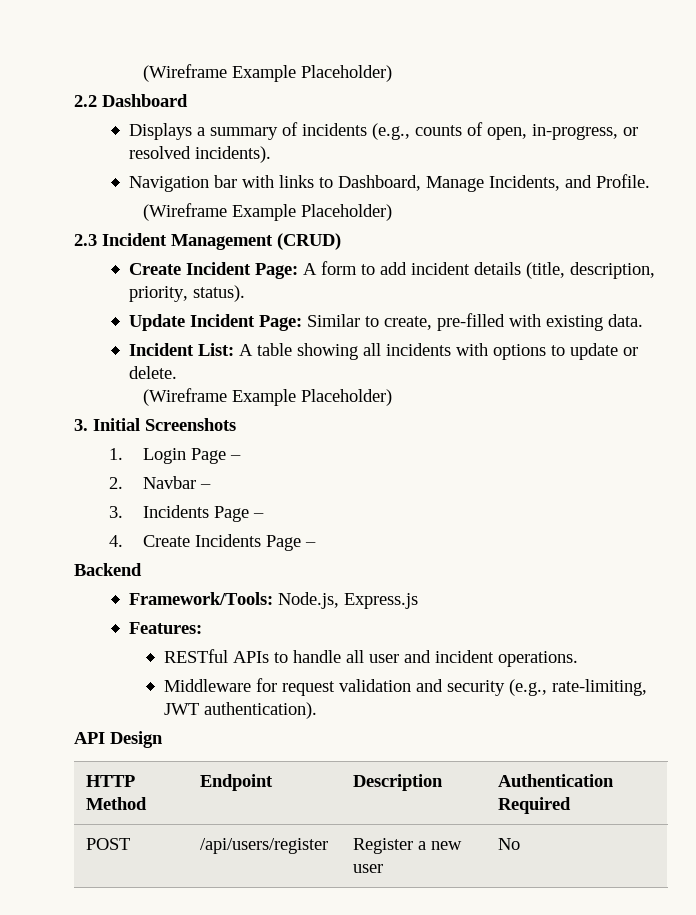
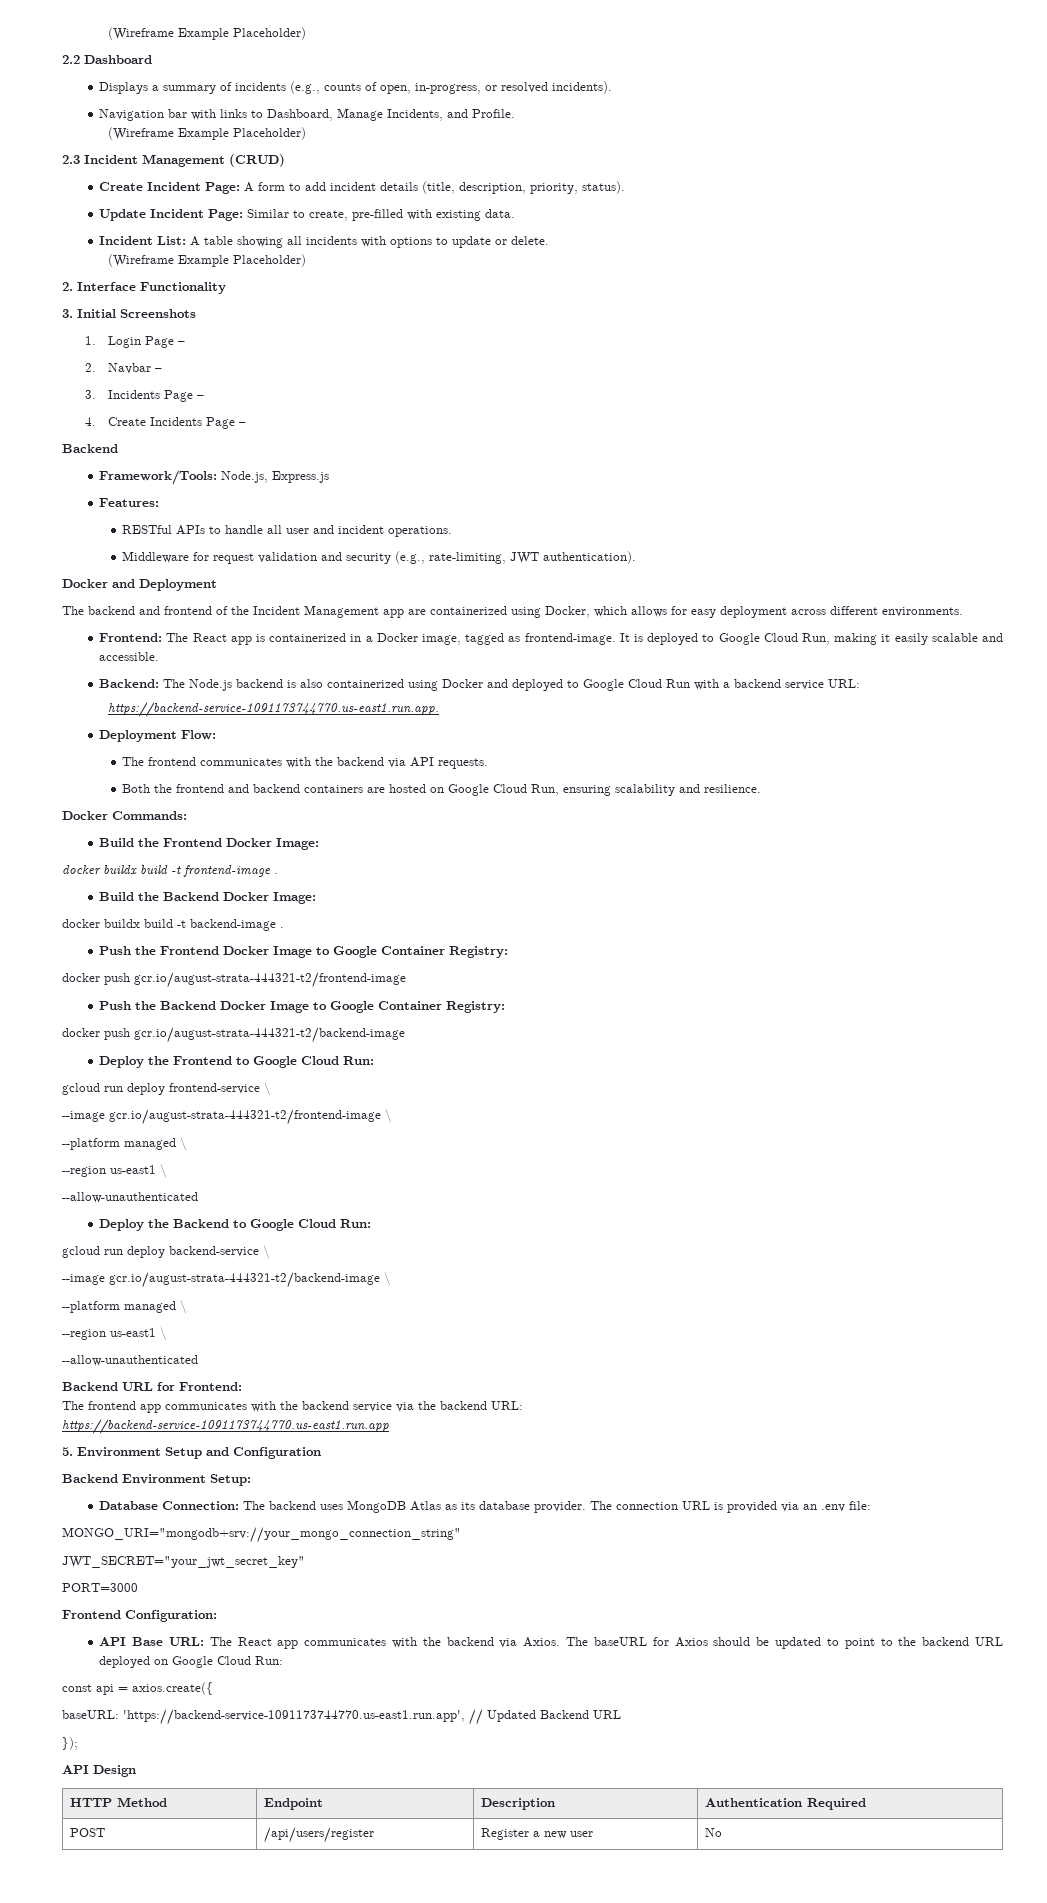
+ 2. Interface Functionality
+ Docker and Deployment
+ The backend and frontend of the Incident Management app are containerized using Docker, which allows for easy deployment across different environments.
+ Frontend: The React app is containerized in a Docker image, tagged as frontend-image. It is deployed to Google Cloud Run, making it easily scalable and accessible.
+ Backend: The Node.js backend is also containerized using Docker and deployed to Google Cloud Run with a backend service URL:
+ https://backend-service-1091173744770.us-east1.run.app.
+ Deployment Flow:
+ The frontend communicates with the backend via API requests.
+ Both the frontend and backend containers are hosted on Google Cloud Run, ensuring scalability and resilience.
+ Docker Commands:
+ Build the Frontend Docker Image:
+ docker buildx build -t frontend-image .
+ Build the Backend Docker Image:
+ docker buildx build -t backend-image .
+ Push the Frontend Docker Image to Google Container Registry:
+ docker push gcr.io/august-strata-444321-t2/frontend-image
+ Push the Backend Docker Image to Google Container Registry:
+ docker push gcr.io/august-strata-444321-t2/backend-image
+ Deploy the Frontend to Google Cloud Run:
+ gcloud run deploy frontend-service \
+ --image gcr.io/august-strata-444321-t2/frontend-image \
+ --platform managed \
+ --region us-east1 \
+ --allow-unauthenticated
+ Deploy the Backend to Google Cloud Run:
+ gcloud run deploy backend-service \
+ --image gcr.io/august-strata-444321-t2/backend-image \
+ --platform managed \
+ --region us-east1 \
+ --allow-unauthenticated
+ Backend URL for Frontend:
+ The frontend app communicates with the backend service via the backend URL:
+ https://backend-service-1091173744770.us-east1.run.app
+ 5. Environment Setup and Configuration
+ Backend Environment Setup:
+ Database Connection: The backend uses MongoDB Atlas as its database provider. The connection URL is provided via an .env file:
+ MONGO_URI="mongodb+srv://your_mongo_connection_string"
+ JWT_SECRET="your_jwt_secret_key"
+ PORT=3000
+ Frontend Configuration:
+ API Base URL: The React app communicates with the backend via Axios. The baseURL for Axios should be updated to point to the backend URL deployed on Google Cloud Run:
+ const api = axios.create({
+ baseURL: 'https://backend-service-1091173744770.us-east1.run.app', // Updated Backend URL
+ });

